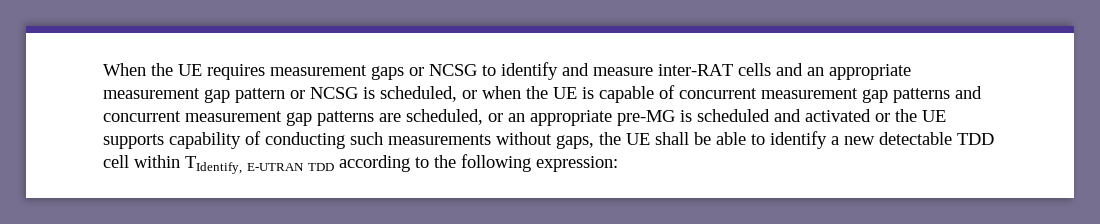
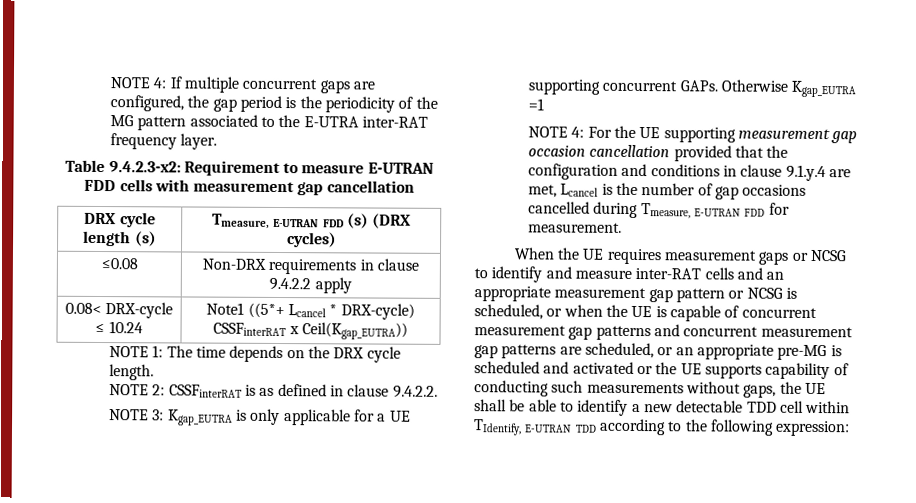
+ NOTE 4: If multiple concurrent gaps are configured, the gap period is the periodicity of the MG pattern associated to the E-UTRA inter-RAT frequency layer.
+ Table 9.4.2.3-x2: Requirement to measure E-UTRAN FDD cells with measurement gap cancellation
+ DRX cycle length (s) | Tmeasure, E-UTRAN FDD (s) (DRX cycles)
+ ≤0.08 | Non-DRX requirements in clause 9.4.2.2 apply
+ 0.08< DRX-cycle ≤ 10.24 | Note1 ((5*+ Lcancel * DRX-cycle) CSSFinterRAT x Ceil(Kgap_EUTRA))
+ NOTE 1: The time depends on the DRX cycle length.
+ NOTE 2: CSSFinterRAT is as defined in clause 9.4.2.2.
+ NOTE 3: Kgap_EUTRA is only applicable for a UE supporting concurrent GAPs. Otherwise Kgap_EUTRA =1
+ NOTE 4: For the UE supporting measurement gap occasion cancellation provided that the configuration and conditions in clause 9.1.y.4 are met, Lcancel is the number of gap occasions cancelled during Tmeasure, E-UTRAN FDD for measurement.

